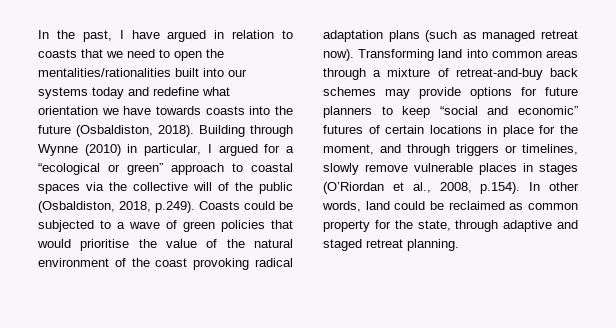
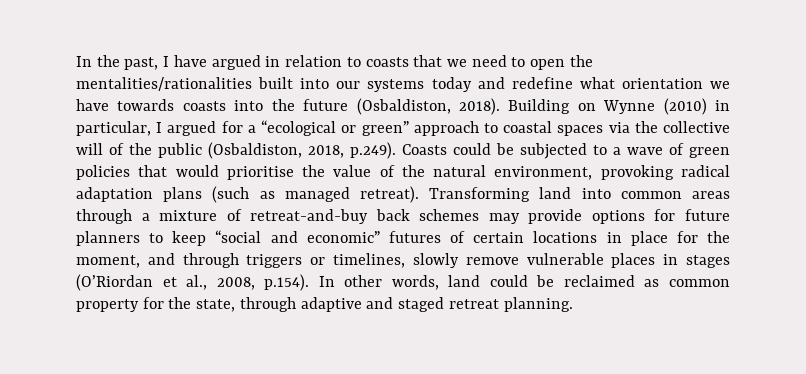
- Building through Wynne (2010) in particular, I argued for a “ecological or green” approach to coastal spaces via the collective will of the public (Osbaldiston, 2018, p.249). Coasts could be subjected to a wave of green policies that would prioritise the value of the natural environment of the coast provoking radical adaptation plans (such as managed retreat now).
+ Building on Wynne (2010) in particular, I argued for a “ecological or green” approach to coastal spaces via the collective will of the public (Osbaldiston, 2018, p.249). Coasts could be subjected to a wave of green policies that would prioritise the value of the natural environment, provoking radical adaptation plans (such as managed retreat).

